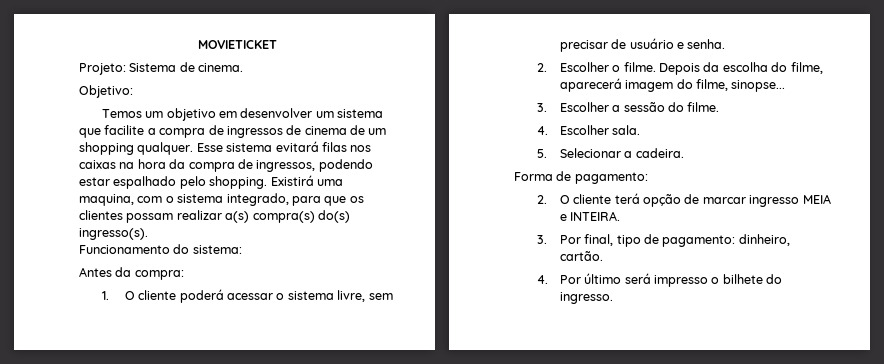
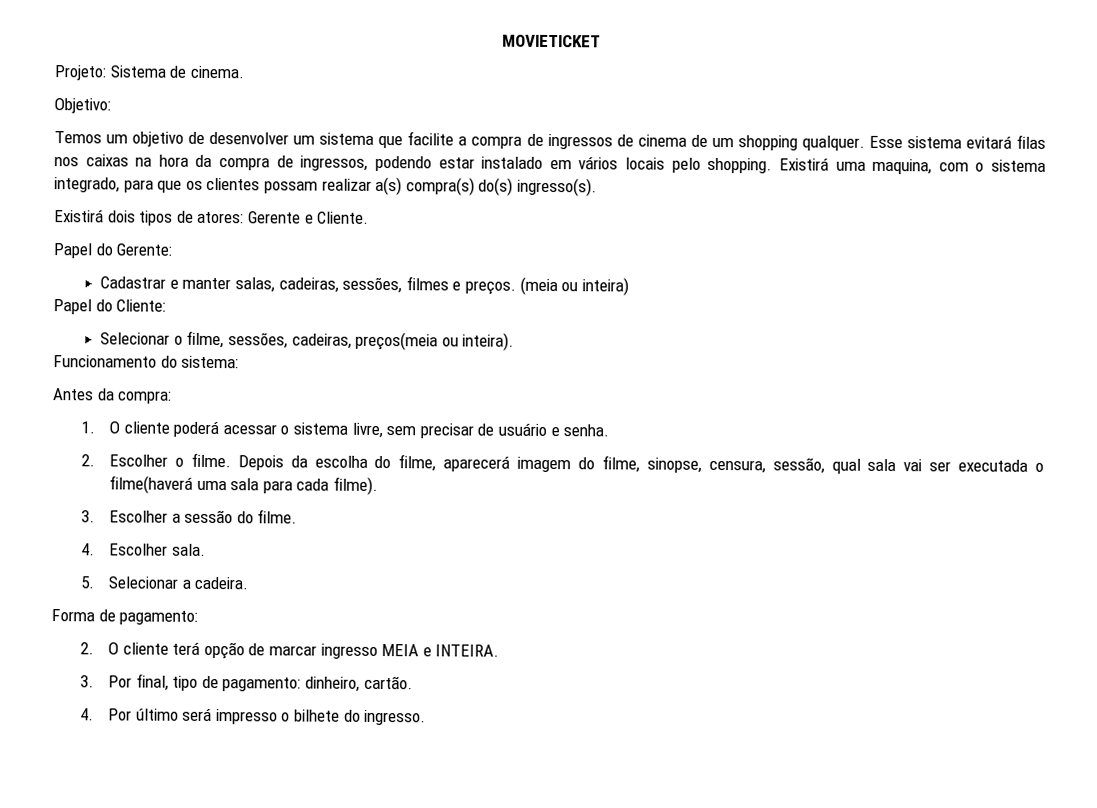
- Temos um objetivo em desenvolver um sistema que facilite a compra de ingressos de cinema de um shopping qualquer.
+ Temos um objetivo de desenvolver um sistema que facilite a compra de ingressos de cinema de um shopping qualquer.
- Esse sistema evitará filas nos caixas na hora da compra de ingressos, podendo estar espalhado pelo shopping.
+ Esse sistema evitará filas nos caixas na hora da compra de ingressos, podendo estar instalado em vários locais pelo shopping.
+ Existirá dois tipos de atores: Gerente e Cliente.
+ Papel do Gerente:
+ Cadastrar e manter salas, cadeiras, sessões, filmes e preços. (meia ou inteira)
+ Papel do Cliente:
+ Selecionar o filme, sessões, cadeiras, preços(meia ou inteira).
- Depois da escolha do filme, aparecerá imagem do filme, sinopse...
+ Depois da escolha do filme, aparecerá imagem do filme, sinopse, censura, sessão, qual sala vai ser executada o filme(haverá uma sala para cada filme).

